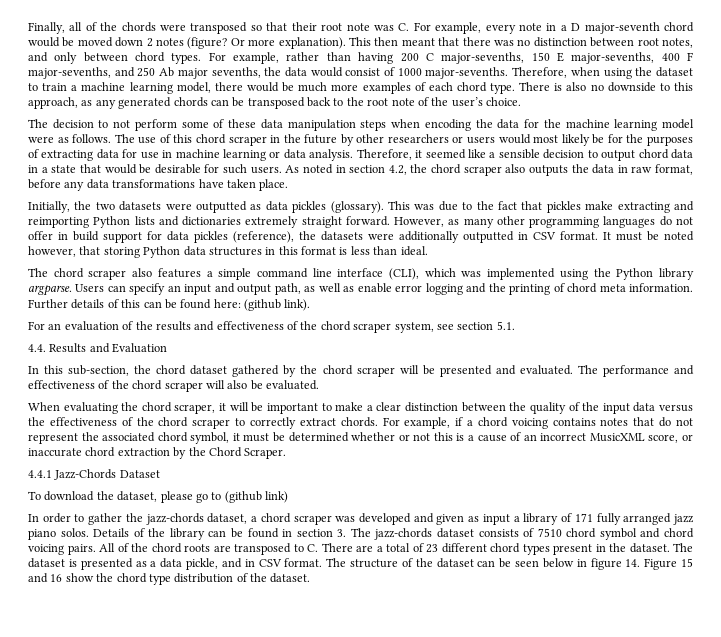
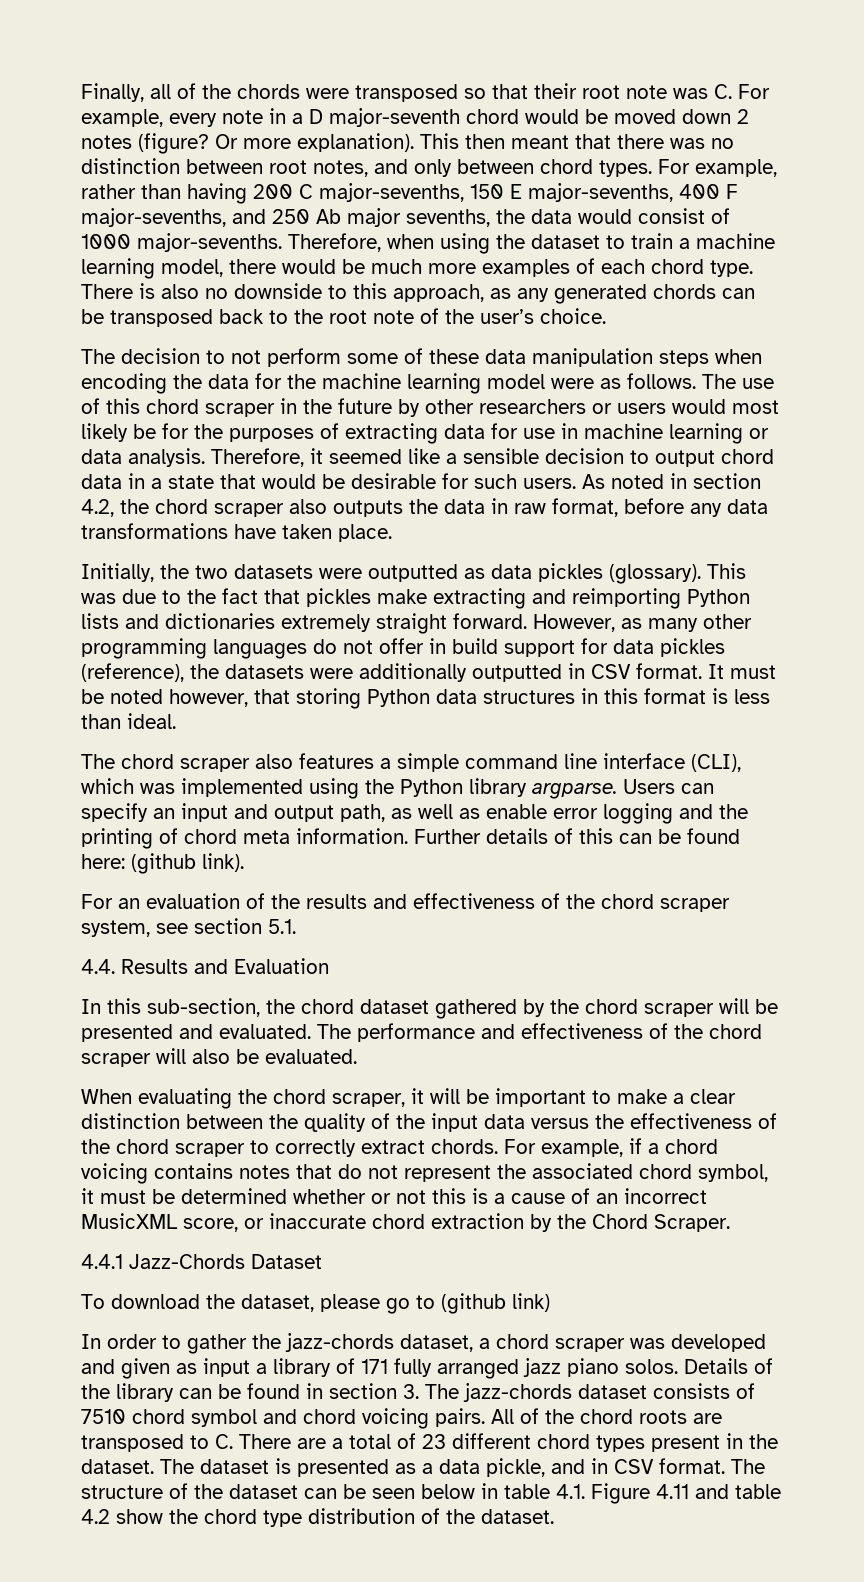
- The structure of the dataset can be seen below in figure 14. Figure 15 and 16 show the chord type distribution of the dataset.
+ The structure of the dataset can be seen below in table 4.1. Figure 4.11 and table 4.2 show the chord type distribution of the dataset.

